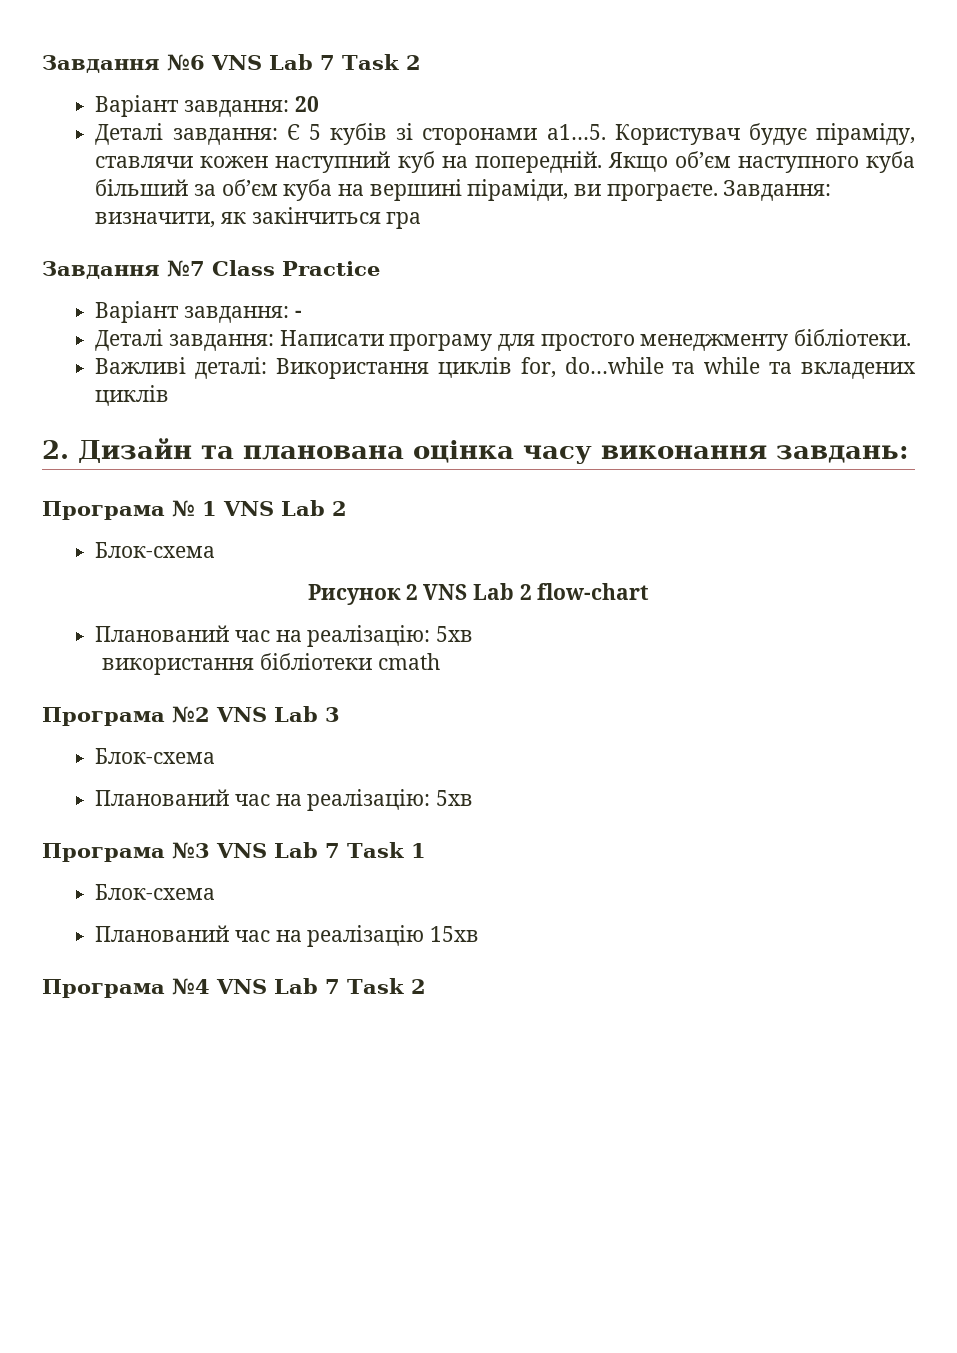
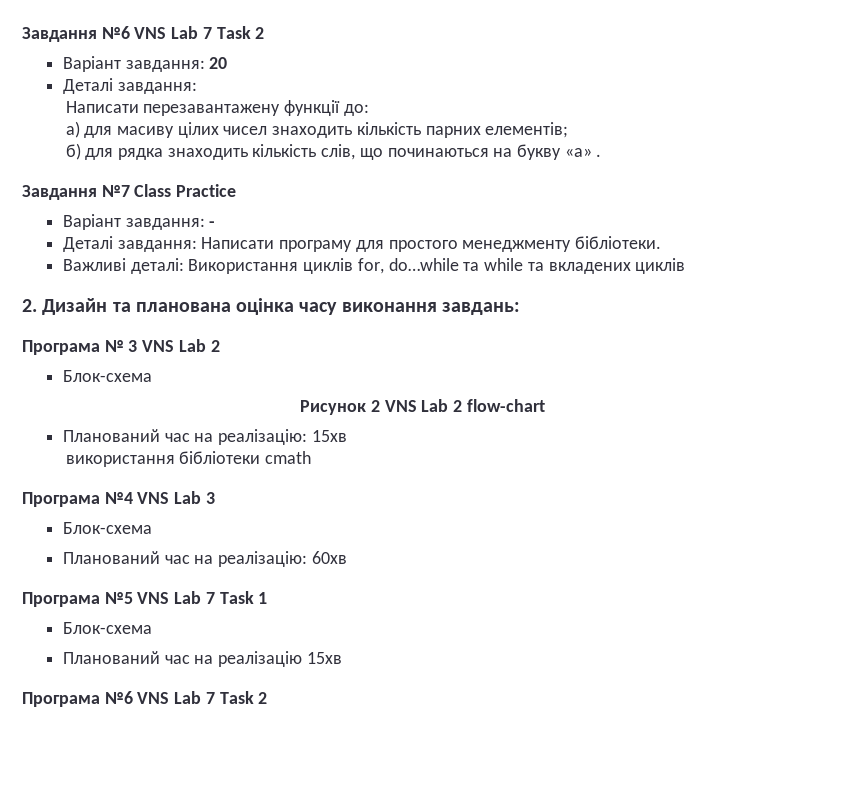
  Варіант завдання: 20
- Деталі завдання: Є 5 кубів зі сторонами a1…5. Користувач будує піраміду, ставлячи кожен наступний куб на попередній. Якщо об’єм наступного куба більший за об’єм куба на вершині піраміди, ви програєте. Завдання: визначити, як закінчиться гра
+ Деталі завдання:
+ Написати перезавантажену функції до:
+ а) для масиву цілих чисел знаходить кількість парних елементів;
+ б) для рядка знаходить кількість слів, що починаються на букву «а» .
- Програма № 1 VNS Lab 2
+ Програма № 3 VNS Lab 2
  Рисунок 2 VNS Lab 2 flow-chart
- Планований час на реалізацію: 5хв
+ Планований час на реалізацію: 15хв
- Програма №2 VNS Lab 3
+ Програма №4 VNS Lab 3
  Блок-схема
- Планований час на реалізацію: 5хв
- Програма №3 VNS Lab 7 Task 1
+ Планований час на реалізацію: 60хв
+ Програма №5 VNS Lab 7 Task 1
- Програма №4 VNS Lab 7 Task 2
+ Програма №6 VNS Lab 7 Task 2

